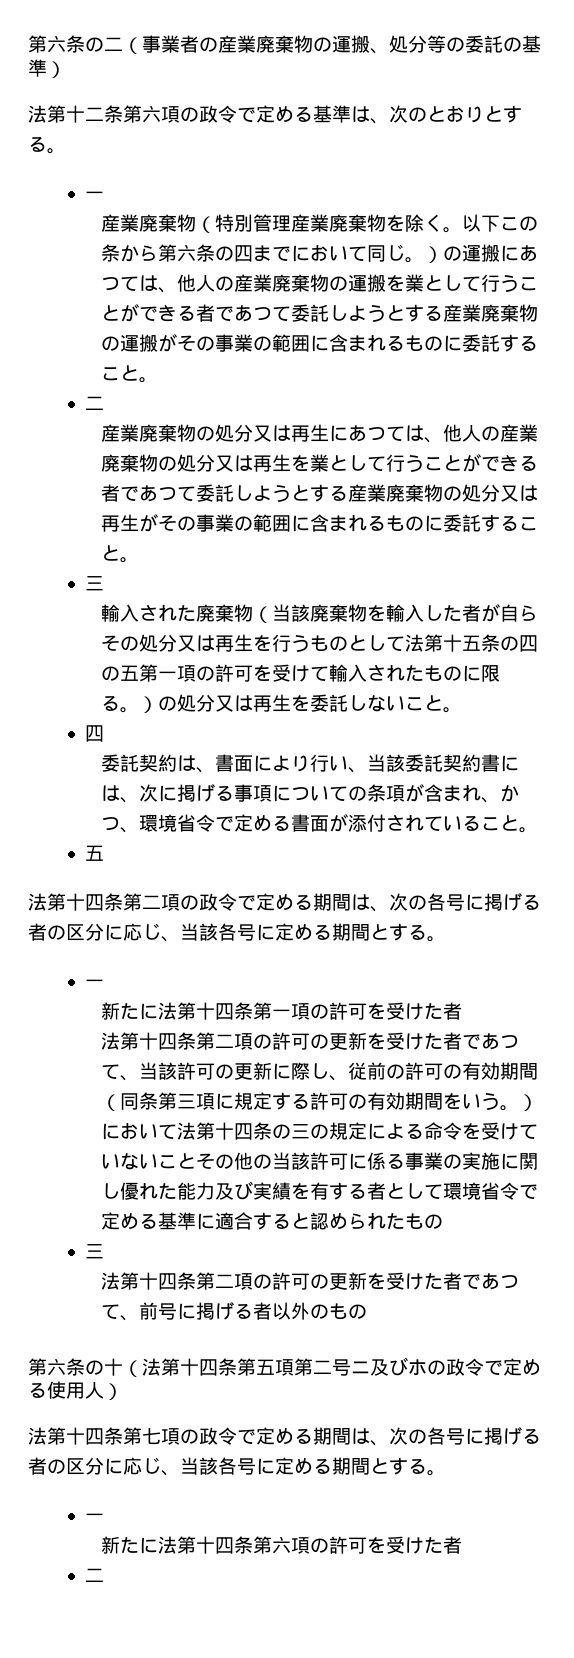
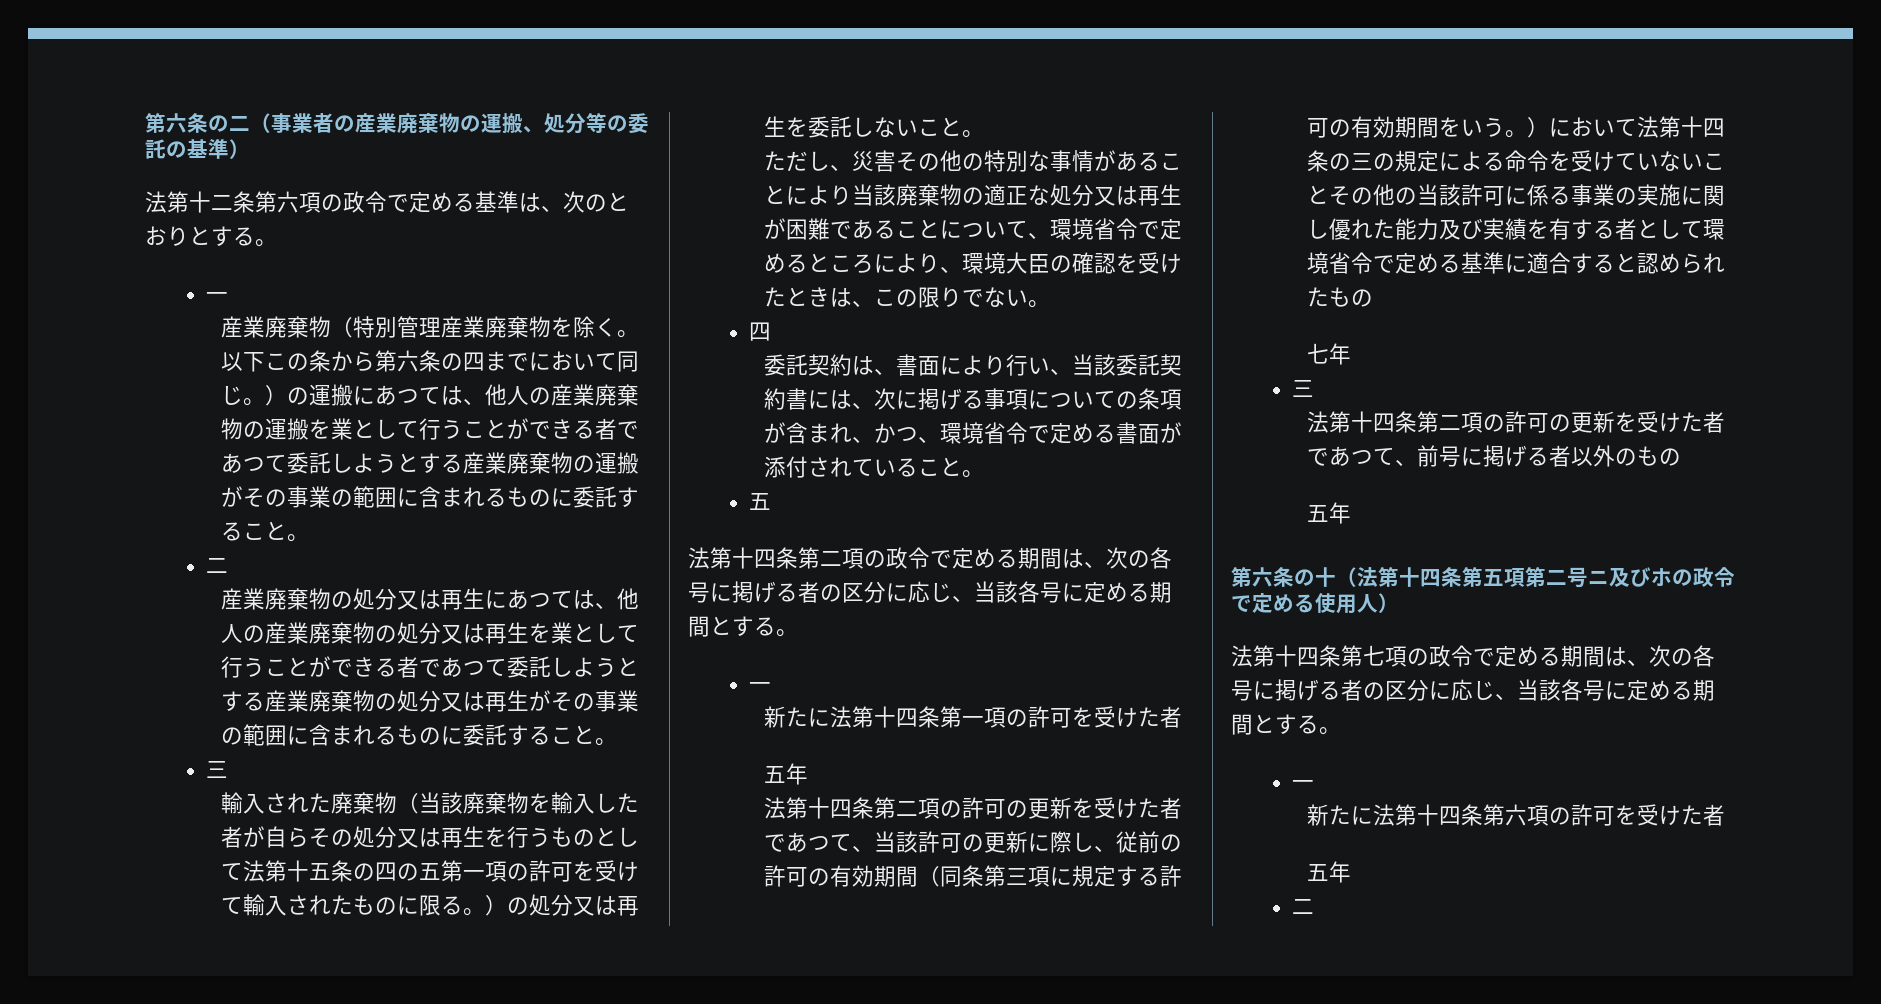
+ ただし、災害その他の特別な事情があることにより当該廃棄物の適正な処分又は再生が困難であることについて、環境省令で定めるところにより、環境大臣の確認を受けたときは、この限りでない。
  新たに法第十四条第一項の許可を受けた者
+ 五年
+ 七年
  法第十四条第二項の許可の更新を受けた者であつて、前号に掲げる者以外のもの
+ 五年
  新たに法第十四条第六項の許可を受けた者
+ 五年

